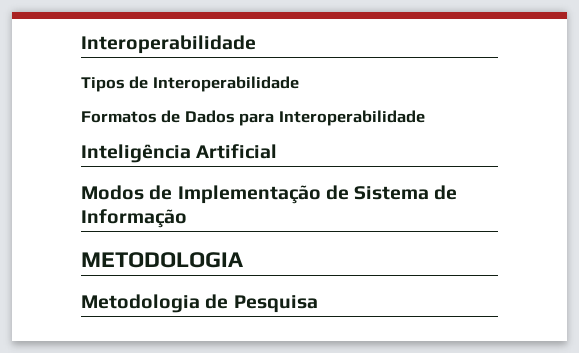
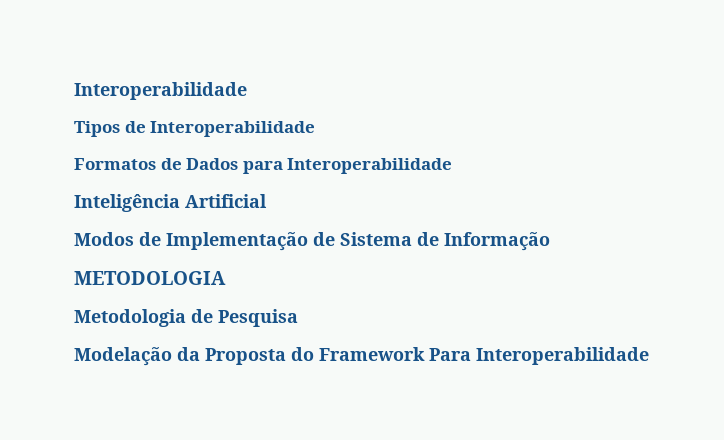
+ Modelação da Proposta do Framework Para Interoperabilidade

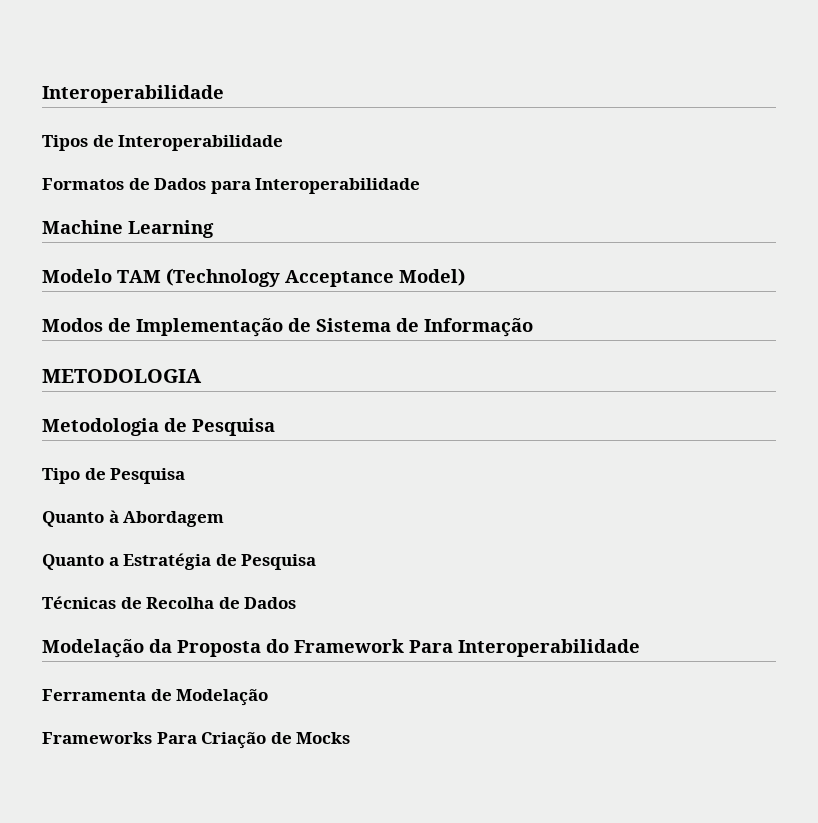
- Inteligência Artificial
+ Machine Learning
+ Modelo TAM (Technology Acceptance Model)
+ Tipo de Pesquisa
+ Quanto à Abordagem
+ Quanto a Estratégia de Pesquisa
+ Técnicas de Recolha de Dados
+ Ferramenta de Modelação
+ Frameworks Para Criação de Mocks

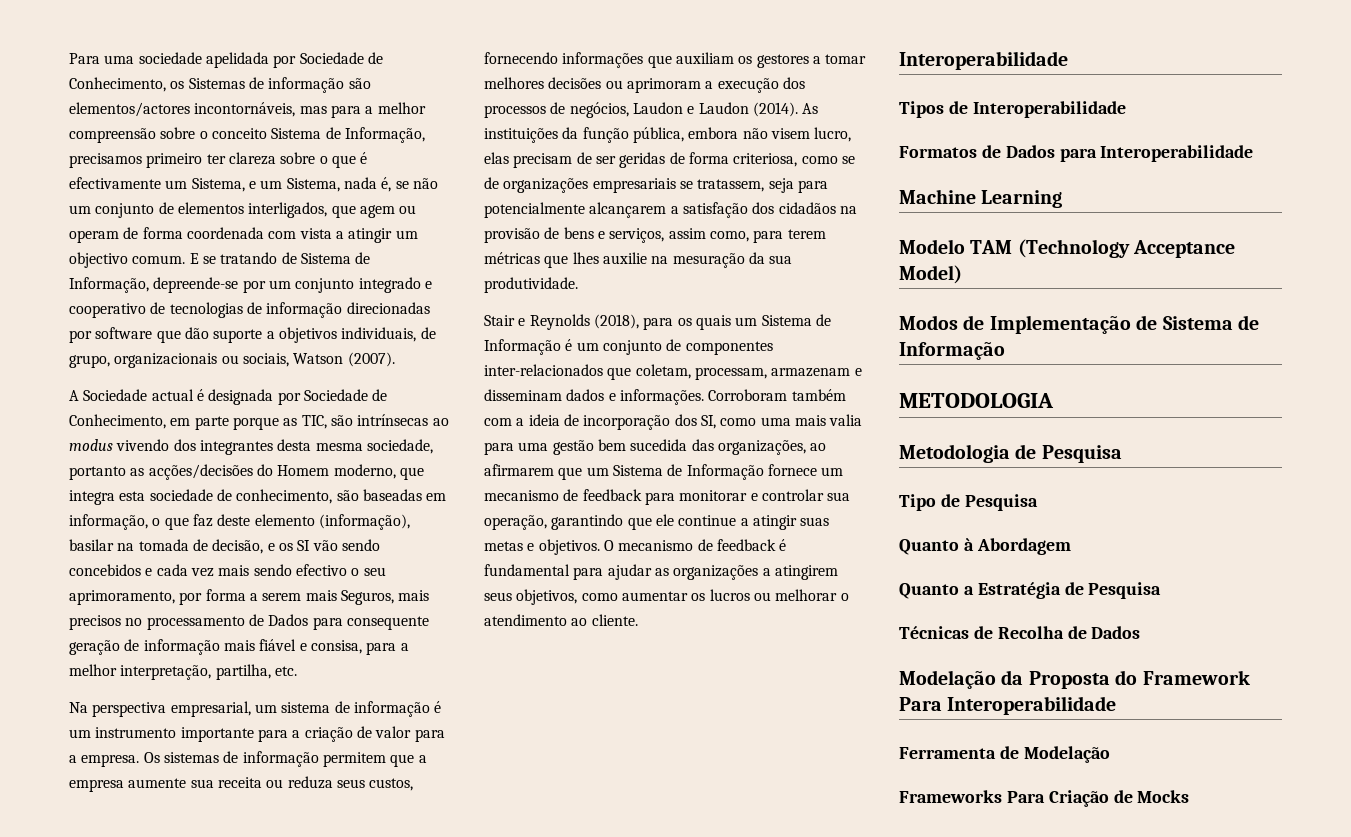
+ Para uma sociedade apelidada por Sociedade de Conhecimento, os Sistemas de informação são elementos/actores incontornáveis, mas para a melhor compreensão sobre o conceito Sistema de Informação, precisamos primeiro ter clareza sobre o que é efectivamente um Sistema, e um Sistema, nada é, se não um conjunto de elementos interligados, que agem ou operam de forma coordenada com vista a atingir um objectivo comum. E se tratando de Sistema de Informação, depreende-se por um conjunto integrado e cooperativo de tecnologias de informação direcionadas por software que dão suporte a objetivos individuais, de grupo, organizacionais ou sociais, Watson (2007).
+ A Sociedade actual é designada por Sociedade de Conhecimento, em parte porque as TIC, são intrínsecas ao modus vivendo dos integrantes desta mesma sociedade, portanto as acções/decisões do Homem moderno, que integra esta sociedade de conhecimento, são baseadas em informação, o que faz deste elemento (informação), basilar na tomada de decisão, e os SI vão sendo concebidos e cada vez mais sendo efectivo o seu aprimoramento, por forma a serem mais Seguros, mais precisos no processamento de Dados para consequente geração de informação mais fiável e consisa, para a melhor interpretação, partilha, etc.
+ Na perspectiva empresarial, um sistema de informação é um instrumento importante para a criação de valor para a empresa. Os sistemas de informação permitem que a empresa aumente sua receita ou reduza seus custos, fornecendo informações que auxiliam os gestores a tomar melhores decisões ou aprimoram a execução dos processos de negócios, Laudon e Laudon (2014). As instituições da função pública, embora não visem lucro, elas precisam de ser geridas de forma criteriosa, como se de organizações empresariais se tratassem, seja para potencialmente alcançarem a satisfação dos cidadãos na provisão de bens e serviços, assim como, para terem métricas que lhes auxilie na mesuração da sua produtividade.
+ Stair e Reynolds (2018), para os quais um Sistema de Informação é um conjunto de componentes inter-relacionados que coletam, processam, armazenam e disseminam dados e informações. Corroboram também com a ideia de incorporação dos SI, como uma mais valia para uma gestão bem sucedida das organizações, ao afirmarem que um Sistema de Informação fornece um mecanismo de feedback para monitorar e controlar sua operação, garantindo que ele continue a atingir suas metas e objetivos. O mecanismo de feedback é fundamental para ajudar as organizações a atingirem seus objetivos, como aumentar os lucros ou melhorar o atendimento ao cliente.

